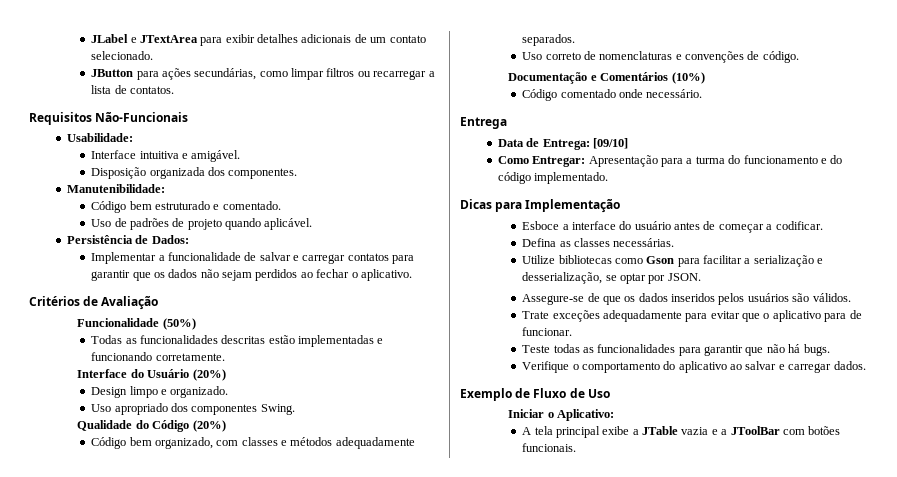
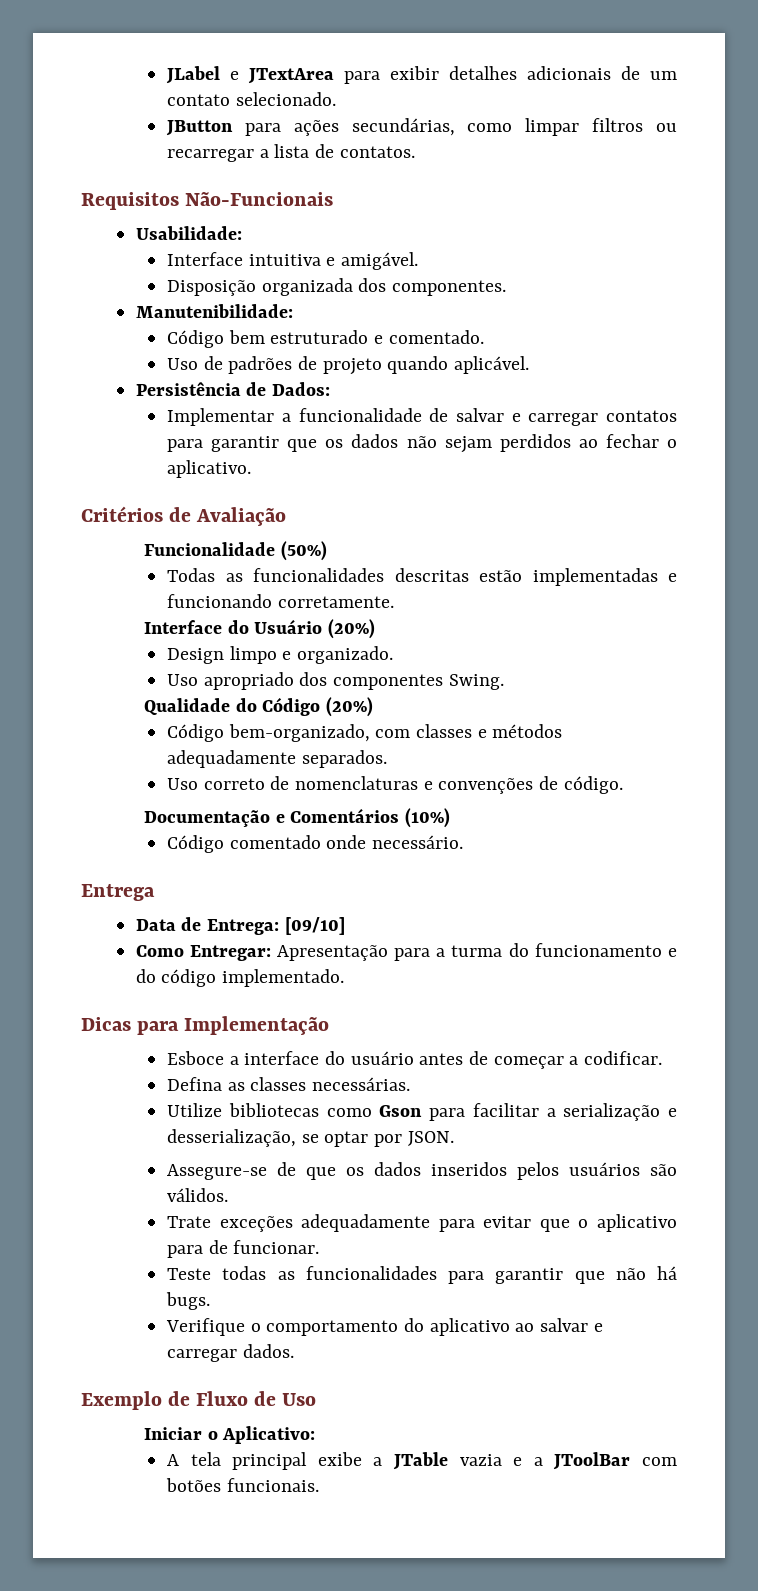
- Código bem organizado, com classes e métodos adequadamente separados.
+ Código bem-organizado, com classes e métodos adequadamente separados.

